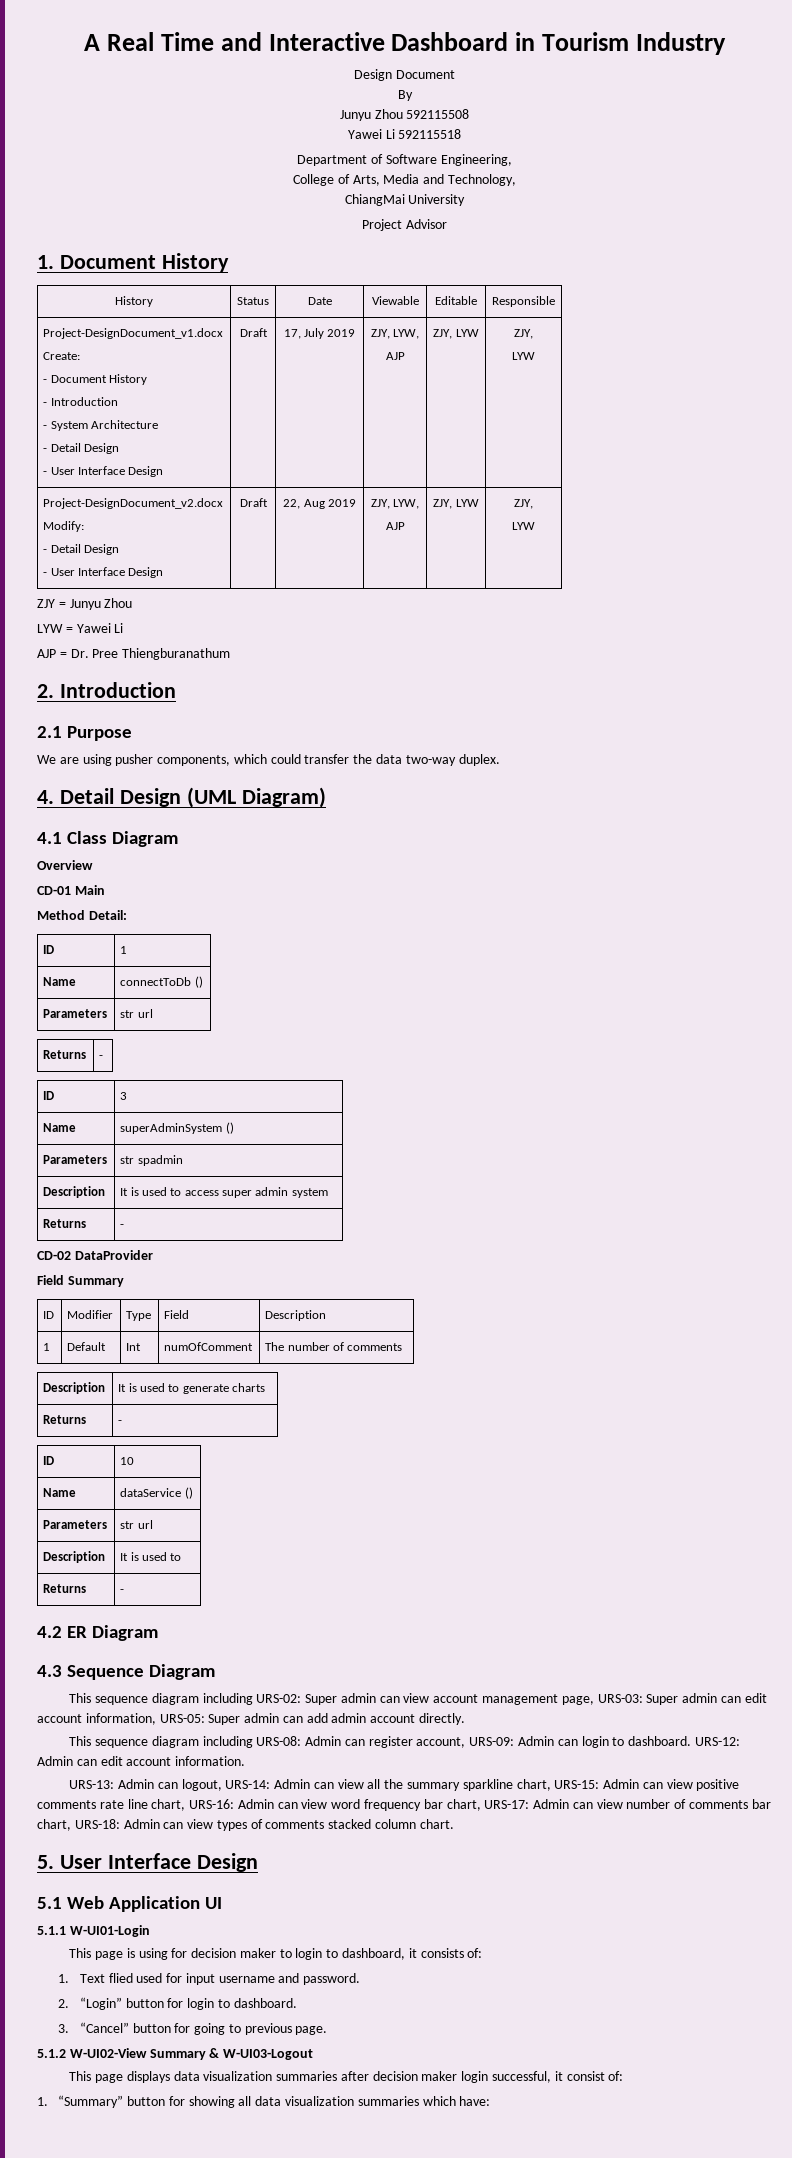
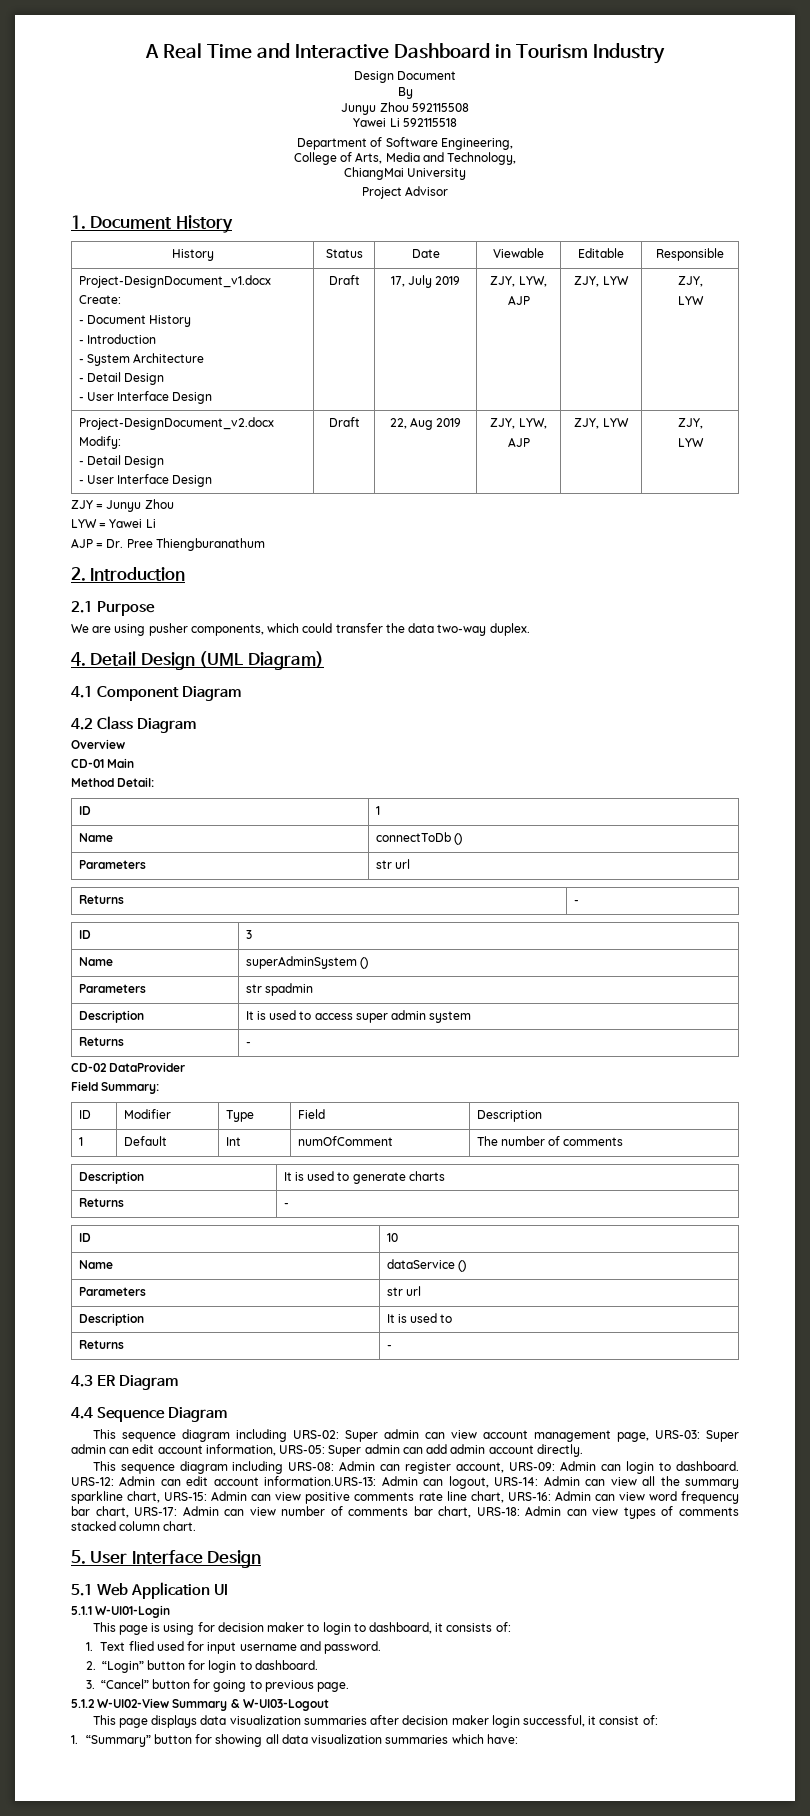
- 4.1 Class Diagram
+ 4.1 Component Diagram
+ 4.2 Class Diagram
- Field Summary
+ Field Summary:
- 4.2 ER Diagram
+ 4.3 ER Diagram
- 4.3 Sequence Diagram
+ 4.4 Sequence Diagram
- URS-12: Admin can edit account information.
- URS-13: Admin can logout, URS-14: Admin can view all the summary sparkline chart, URS-15: Admin can view positive comments rate line chart, URS-16: Admin can view word frequency bar chart, URS-17: Admin can view number of comments bar chart, URS-18: Admin can view types of comments stacked column chart.
+ URS-12: Admin can edit account information.URS-13: Admin can logout, URS-14: Admin can view all the summary sparkline chart, URS-15: Admin can view positive comments rate line chart, URS-16: Admin can view word frequency bar chart, URS-17: Admin can view number of comments bar chart, URS-18: Admin can view types of comments stacked column chart.

